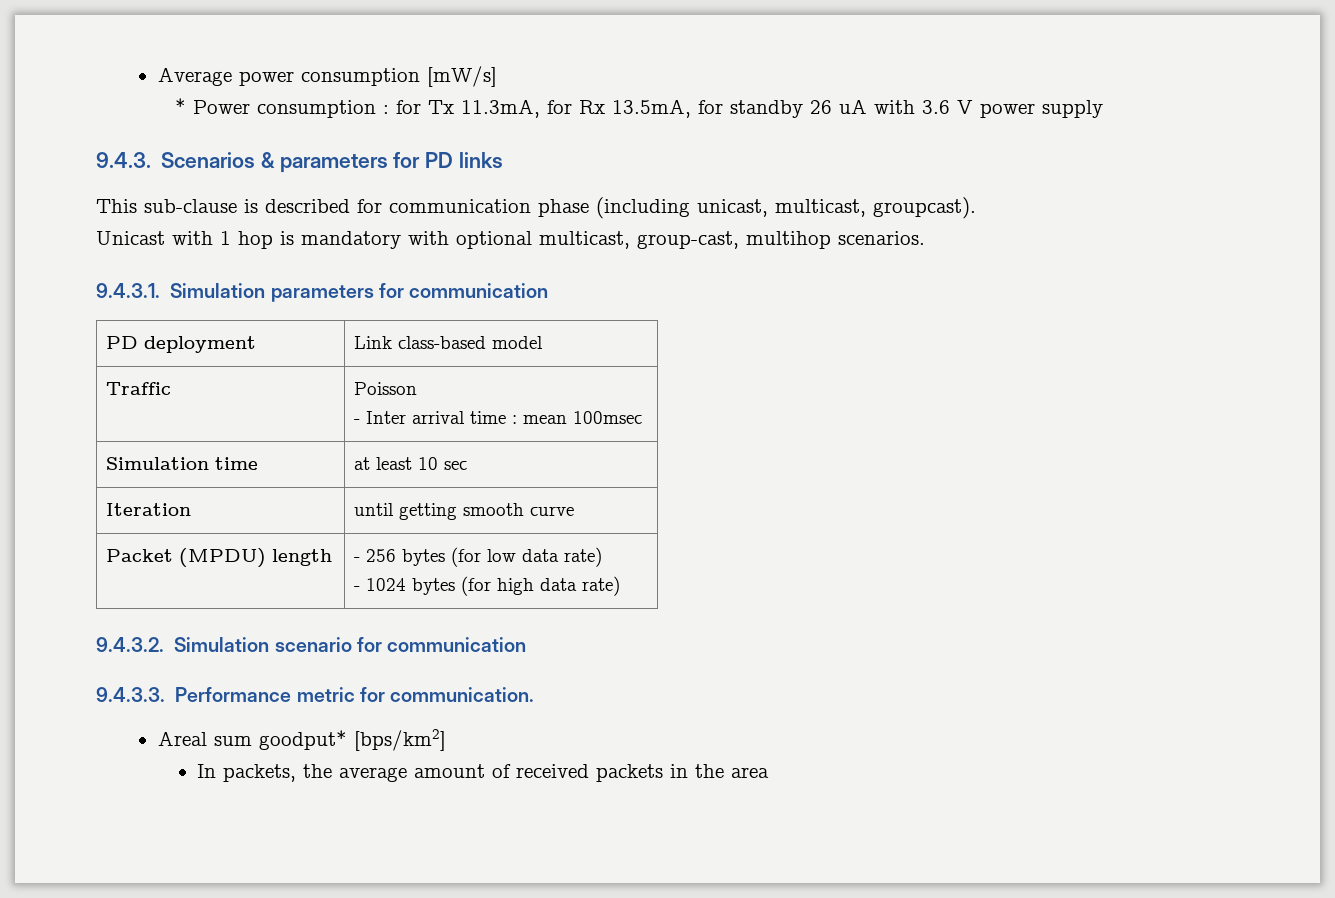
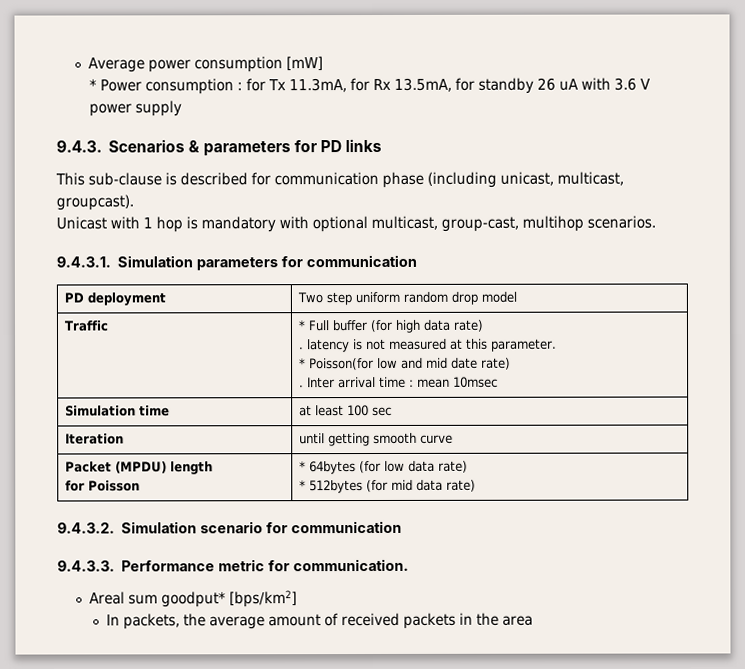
- Average power consumption [mW/s]
+ Average power consumption [mW]
- PD deployment | Link class-based model
- Traffic | Poisson
- - Inter arrival time : mean 100msec
+ PD deployment | Two step uniform random drop model
+ Traffic | * Full buffer (for high data rate)
+ . latency is not measured at this parameter.
+ * Poisson(for low and mid date rate)
+ . Inter arrival time : mean 10msec
- Simulation time | at least 10 sec
+ Simulation time | at least 100 sec
- Packet (MPDU) length | - 256 bytes (for low data rate)
- - 1024 bytes (for high data rate)
+ Packet (MPDU) length
+ for Poisson | * 64bytes (for low data rate)
+ * 512bytes (for mid data rate)

